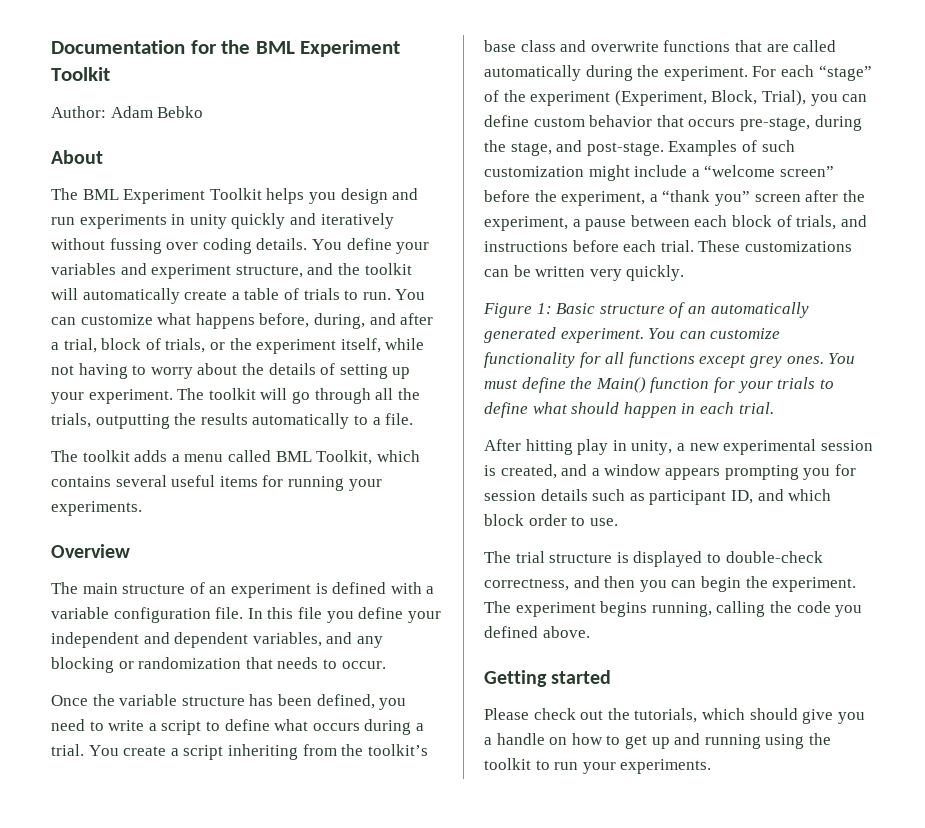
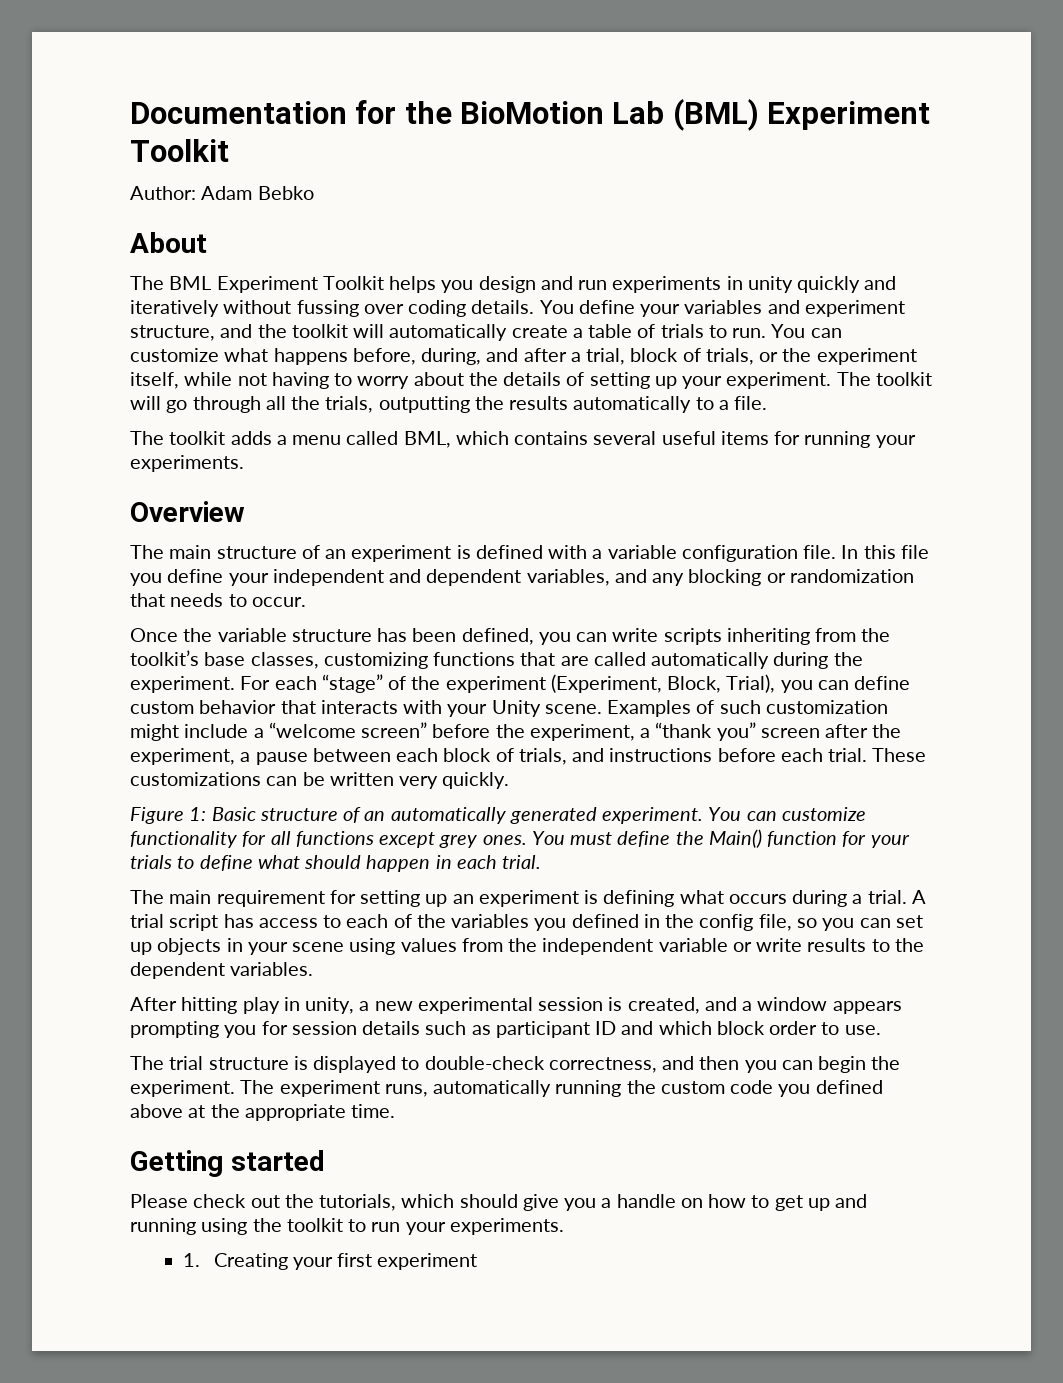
- Documentation for the BML Experiment Toolkit
+ Documentation for the BioMotion Lab (BML) Experiment Toolkit
- The toolkit adds a menu called BML Toolkit, which contains several useful items for running your experiments.
+ The toolkit adds a menu called BML, which contains several useful items for running your experiments.
- Once the variable structure has been defined, you need to write a script to define what occurs during a trial. You create a script inheriting from the toolkit’s base class and overwrite functions that are called automatically during the experiment.
+ Once the variable structure has been defined, you can write scripts inheriting from the toolkit’s base classes, customizing functions that are called automatically during the experiment.
- For each “stage” of the experiment (Experiment, Block, Trial), you can define custom behavior that occurs pre-stage, during the stage, and post-stage.
+ For each “stage” of the experiment (Experiment, Block, Trial), you can define custom behavior that interacts with your Unity scene.
+ The main requirement for setting up an experiment is defining what occurs during a trial. A trial script has access to each of the variables you defined in the config file, so you can set up objects in your scene using values from the independent variable or write results to the dependent variables.
- After hitting play in unity, a new experimental session is created, and a window appears prompting you for session details such as participant ID, and which block order to use.
+ After hitting play in unity, a new experimental session is created, and a window appears prompting you for session details such as participant ID and which block order to use.
- The experiment begins running, calling the code you defined above.
+ The experiment runs, automatically running the custom code you defined above at the appropriate time.
+ 1. Creating your first experiment

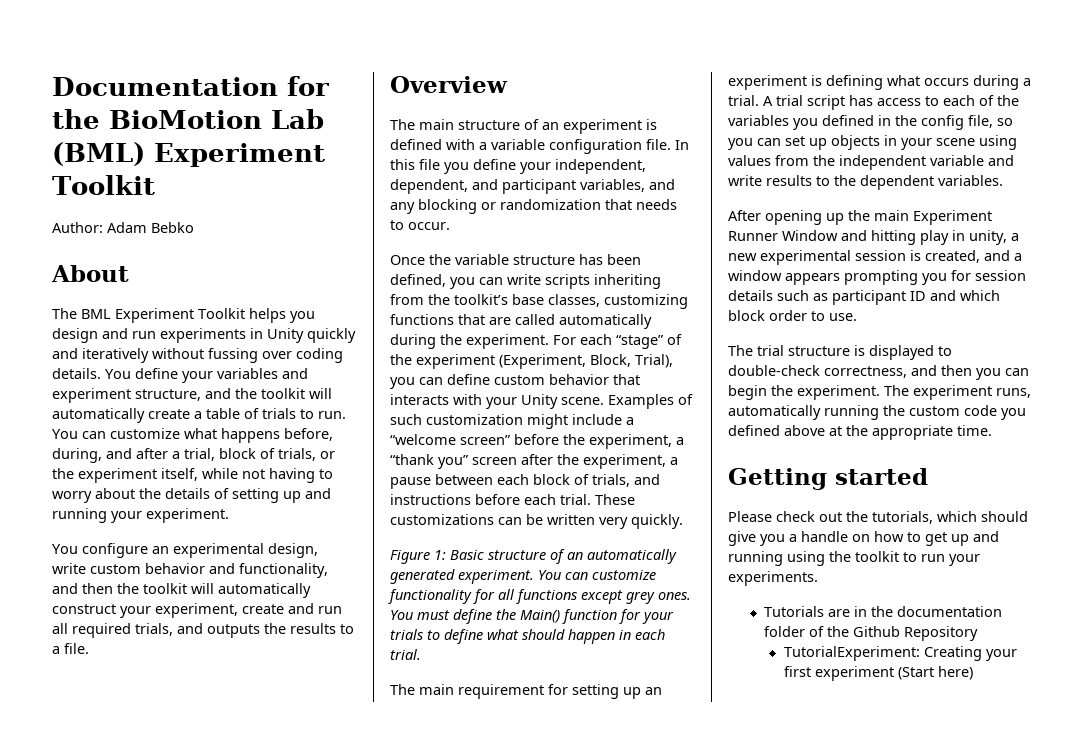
- The BML Experiment Toolkit helps you design and run experiments in unity quickly and iteratively without fussing over coding details.
+ The BML Experiment Toolkit helps you design and run experiments in Unity quickly and iteratively without fussing over coding details.
- You can customize what happens before, during, and after a trial, block of trials, or the experiment itself, while not having to worry about the details of setting up your experiment. The toolkit will go through all the trials, outputting the results automatically to a file.
+ You can customize what happens before, during, and after a trial, block of trials, or the experiment itself, while not having to worry about the details of setting up and running your experiment.
+ You configure an experimental design, write custom behavior and functionality, and then the toolkit will automatically construct your experiment, create and run all required trials, and outputs the results to a file.
- The toolkit adds a menu called BML, which contains several useful items for running your experiments.
- In this file you define your independent and dependent variables, and any blocking or randomization that needs to occur.
+ In this file you define your independent, dependent, and participant variables, and any blocking or randomization that needs to occur.
- A trial script has access to each of the variables you defined in the config file, so you can set up objects in your scene using values from the independent variable or write results to the dependent variables.
+ A trial script has access to each of the variables you defined in the config file, so you can set up objects in your scene using values from the independent variable and write results to the dependent variables.
- After hitting play in unity, a new experimental session is created, and a window appears prompting you for session details such as participant ID and which block order to use.
+ After opening up the main Experiment Runner Window and hitting play in unity, a new experimental session is created, and a window appears prompting you for session details such as participant ID and which block order to use.
- 1. Creating your first experiment
+ Tutorials are in the documentation folder of the Github Repository
+ TutorialExperiment: Creating your first experiment (Start here)

